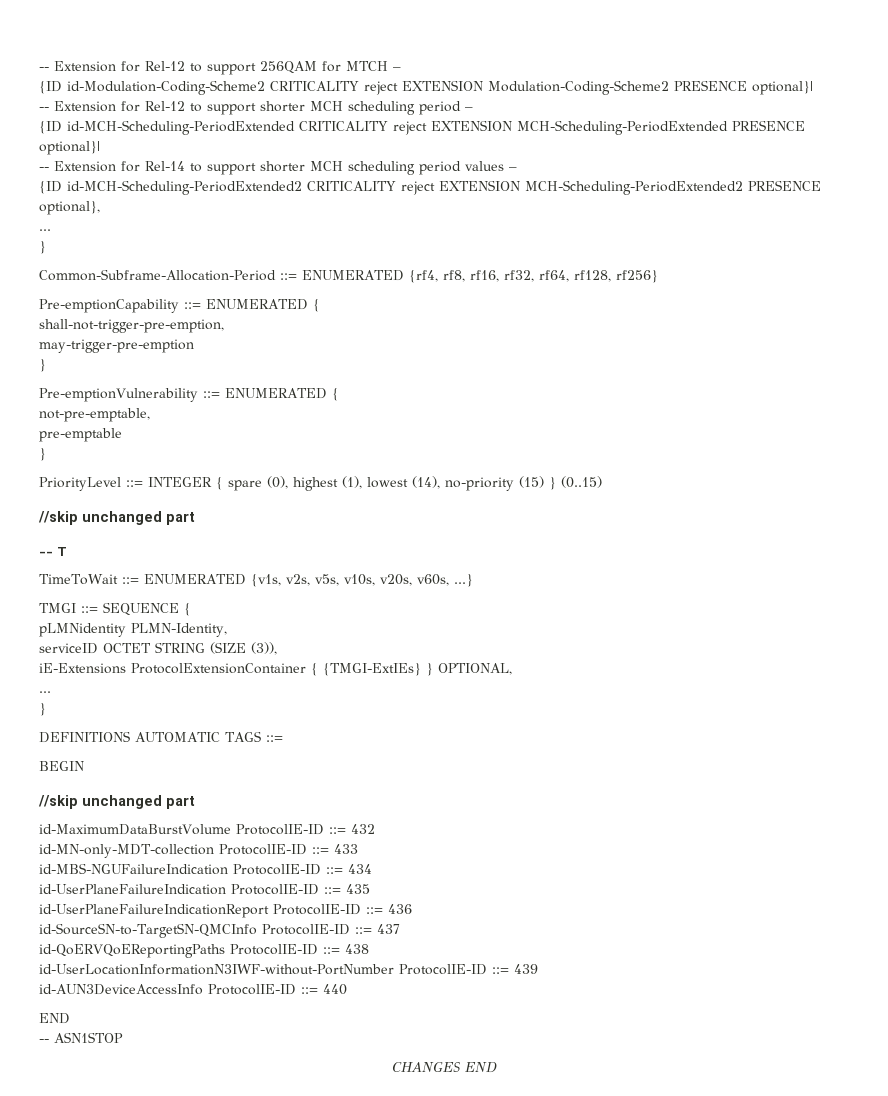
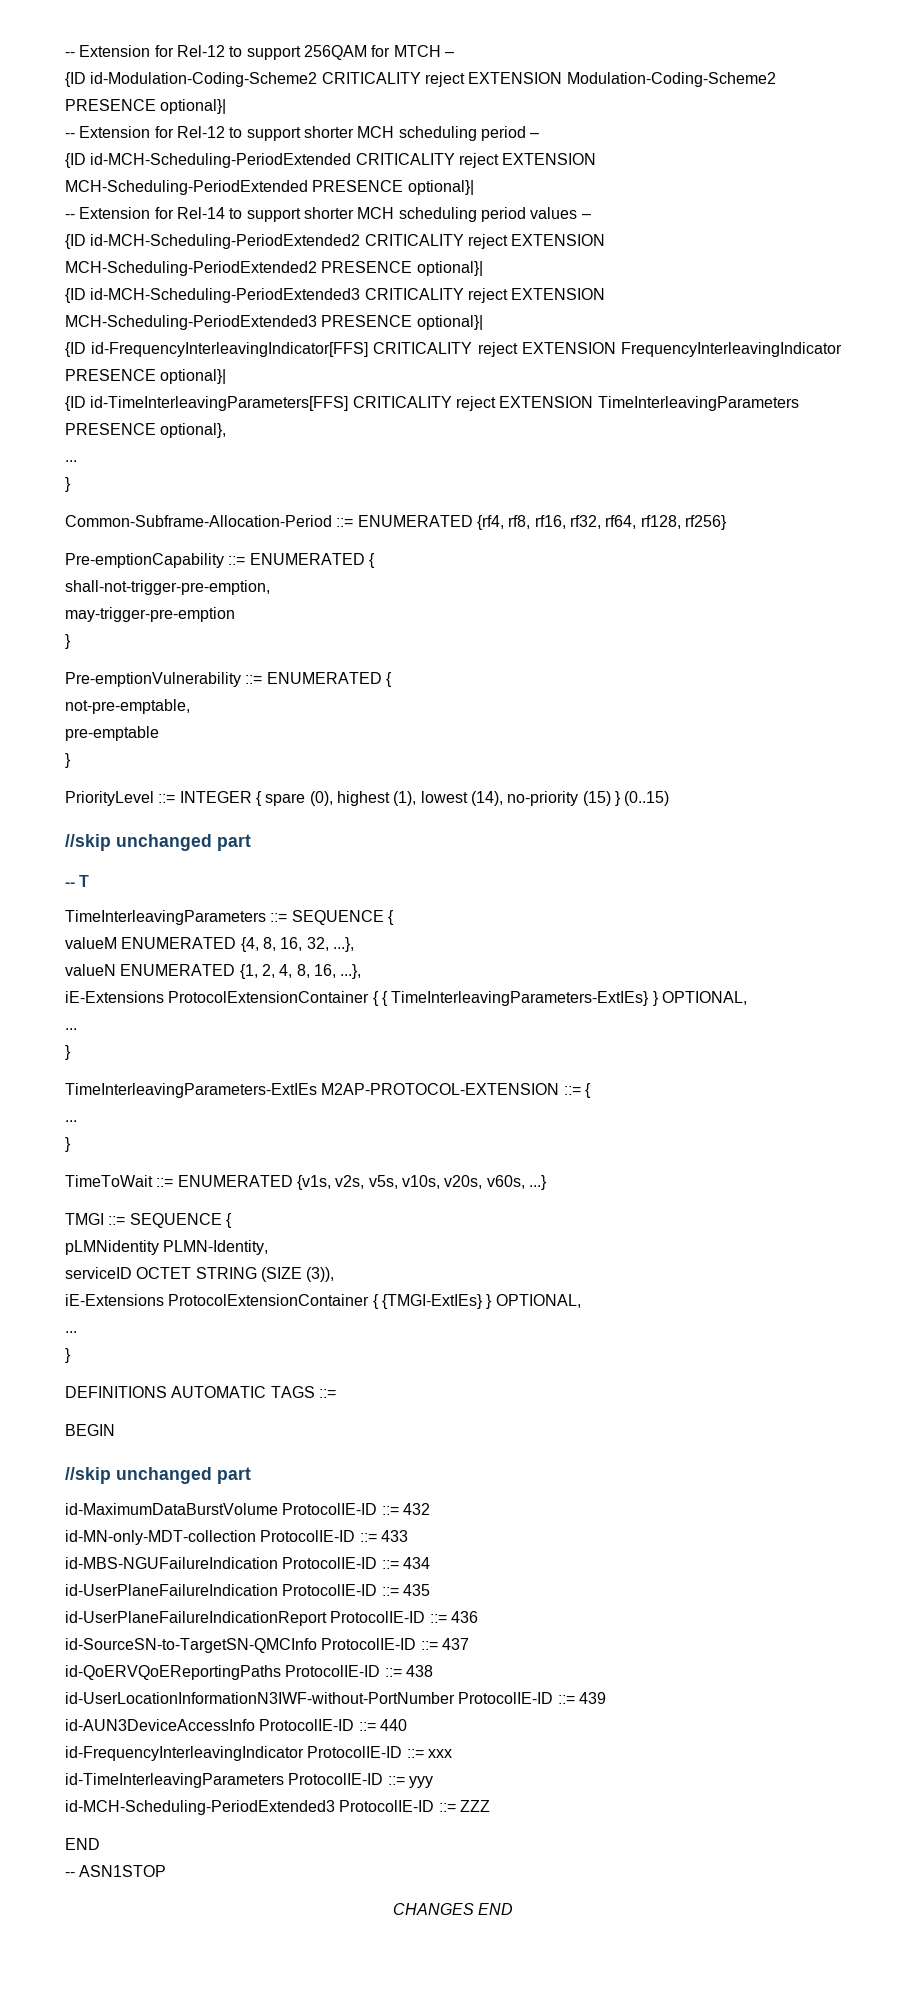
- {ID id-MCH-Scheduling-PeriodExtended2 CRITICALITY reject EXTENSION MCH-Scheduling-PeriodExtended2 PRESENCE optional},
+ {ID id-MCH-Scheduling-PeriodExtended2 CRITICALITY reject EXTENSION MCH-Scheduling-PeriodExtended2 PRESENCE optional}|
+ {ID id-MCH-Scheduling-PeriodExtended3 CRITICALITY reject EXTENSION MCH-Scheduling-PeriodExtended3 PRESENCE optional}|
+ {ID id-FrequencyInterleavingIndicator[FFS] CRITICALITY reject EXTENSION FrequencyInterleavingIndicator PRESENCE optional}|
+ {ID id-TimeInterleavingParameters[FFS] CRITICALITY reject EXTENSION TimeInterleavingParameters PRESENCE optional},
+ TimeInterleavingParameters ::= SEQUENCE {
+ valueM ENUMERATED {4, 8, 16, 32, ...},
+ valueN ENUMERATED {1, 2, 4, 8, 16, ...},
+ iE-Extensions ProtocolExtensionContainer { { TimeInterleavingParameters-ExtIEs} } OPTIONAL,
+ ...
+ }
+ TimeInterleavingParameters-ExtIEs M2AP-PROTOCOL-EXTENSION ::= {
+ ...
+ }
+ id-FrequencyInterleavingIndicator ProtocolIE-ID ::= xxx
+ id-TimeInterleavingParameters ProtocolIE-ID ::= yyy
+ id-MCH-Scheduling-PeriodExtended3 ProtocolIE-ID ::= ZZZ

